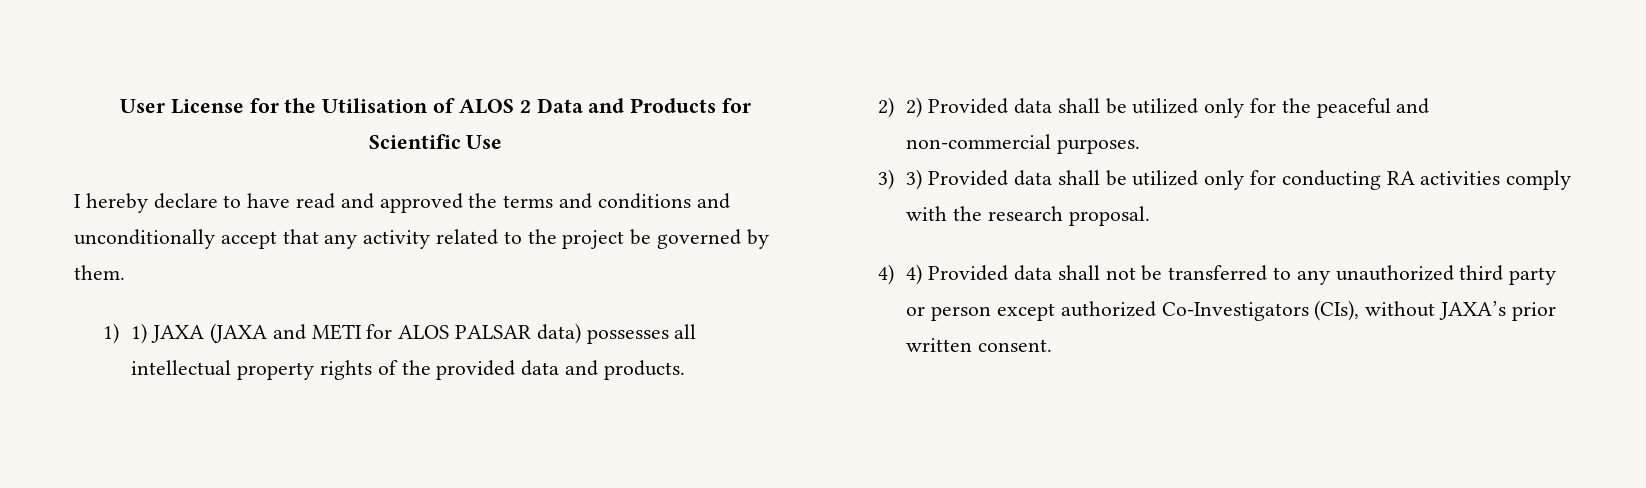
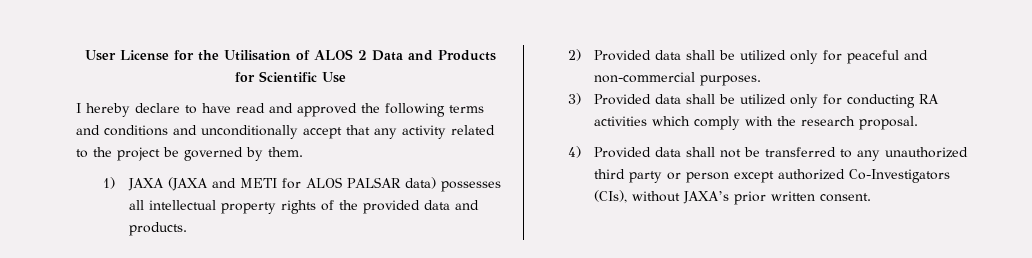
- I hereby declare to have read and approved the terms and conditions and unconditionally accept that any activity related to the project be governed by them.
+ I hereby declare to have read and approved the following terms and conditions and unconditionally accept that any activity related to the project be governed by them.
- 1) 1) JAXA (JAXA and METI for ALOS PALSAR data) possesses all intellectual property rights of the provided data and products.
+ 1) JAXA (JAXA and METI for ALOS PALSAR data) possesses all intellectual property rights of the provided data and products.
- 2) 2) Provided data shall be utilized only for the peaceful and non-commercial purposes.
+ 2) Provided data shall be utilized only for peaceful and non-commercial purposes.
- 3) 3) Provided data shall be utilized only for conducting RA activities comply with the research proposal.
+ 3) Provided data shall be utilized only for conducting RA activities which comply with the research proposal.
- 4) 4) Provided data shall not be transferred to any unauthorized third party or person except authorized Co-Investigators (CIs), without JAXA’s prior written consent.
+ 4) Provided data shall not be transferred to any unauthorized third party or person except authorized Co-Investigators (CIs), without JAXA’s prior written consent.

